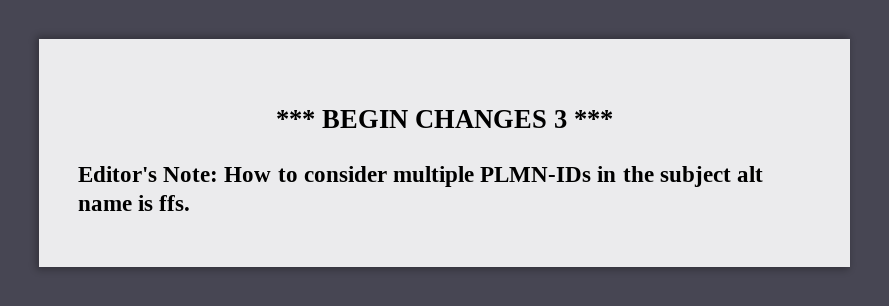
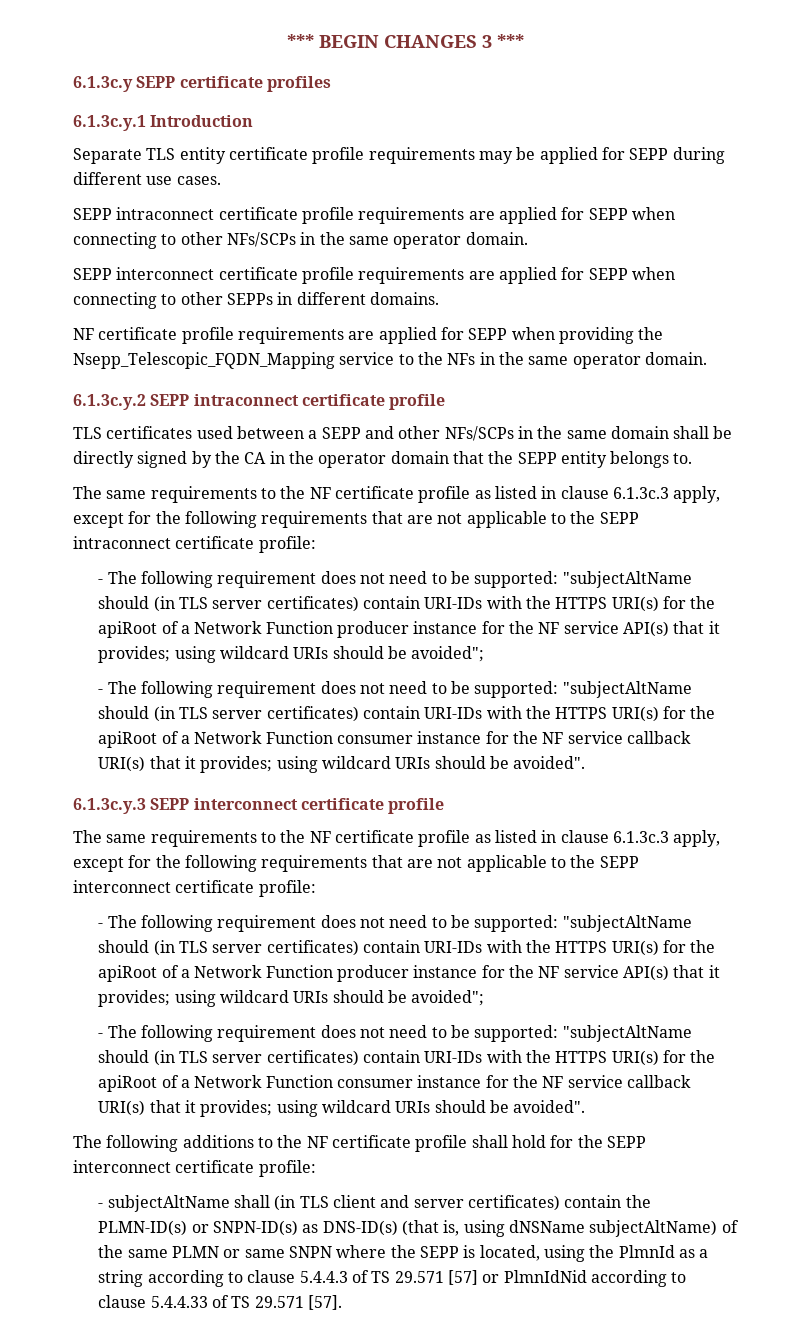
- Editor's Note: How to consider multiple PLMN-IDs in the subject alt name is ffs.
+ 6.1.3c.y SEPP certificate profiles
+ 6.1.3c.y.1 Introduction
+ Separate TLS entity certificate profile requirements may be applied for SEPP during different use cases.
+ SEPP intraconnect certificate profile requirements are applied for SEPP when connecting to other NFs/SCPs in the same operator domain.
+ SEPP interconnect certificate profile requirements are applied for SEPP when connecting to other SEPPs in different domains.
+ NF certificate profile requirements are applied for SEPP when providing the Nsepp_Telescopic_FQDN_Mapping service to the NFs in the same operator domain.
+ 6.1.3c.y.2 SEPP intraconnect certificate profile
+ TLS certificates used between a SEPP and other NFs/SCPs in the same domain shall be directly signed by the CA in the operator domain that the SEPP entity belongs to.
+ The same requirements to the NF certificate profile as listed in clause 6.1.3c.3 apply, except for the following requirements that are not applicable to the SEPP intraconnect certificate profile:
+ - The following requirement does not need to be supported: "subjectAltName should (in TLS server certificates) contain URI-IDs with the HTTPS URI(s) for the apiRoot of a Network Function producer instance for the NF service API(s) that it provides; using wildcard URIs should be avoided";
+ - The following requirement does not need to be supported: "subjectAltName should (in TLS server certificates) contain URI-IDs with the HTTPS URI(s) for the apiRoot of a Network Function consumer instance for the NF service callback URI(s) that it provides; using wildcard URIs should be avoided".
+ 6.1.3c.y.3 SEPP interconnect certificate profile
+ The same requirements to the NF certificate profile as listed in clause 6.1.3c.3 apply, except for the following requirements that are not applicable to the SEPP interconnect certificate profile:
+ - The following requirement does not need to be supported: "subjectAltName should (in TLS server certificates) contain URI-IDs with the HTTPS URI(s) for the apiRoot of a Network Function producer instance for the NF service API(s) that it provides; using wildcard URIs should be avoided";
+ - The following requirement does not need to be supported: "subjectAltName should (in TLS server certificates) contain URI-IDs with the HTTPS URI(s) for the apiRoot of a Network Function consumer instance for the NF service callback URI(s) that it provides; using wildcard URIs should be avoided".
+ The following additions to the NF certificate profile shall hold for the SEPP interconnect certificate profile:
+ - subjectAltName shall (in TLS client and server certificates) contain the PLMN-ID(s) or SNPN-ID(s) as DNS-ID(s) (that is, using dNSName subjectAltName) of the same PLMN or same SNPN where the SEPP is located, using the PlmnId as a string according to clause 5.4.4.3 of TS 29.571 [57] or PlmnIdNid according to clause 5.4.4.33 of TS 29.571 [57].

